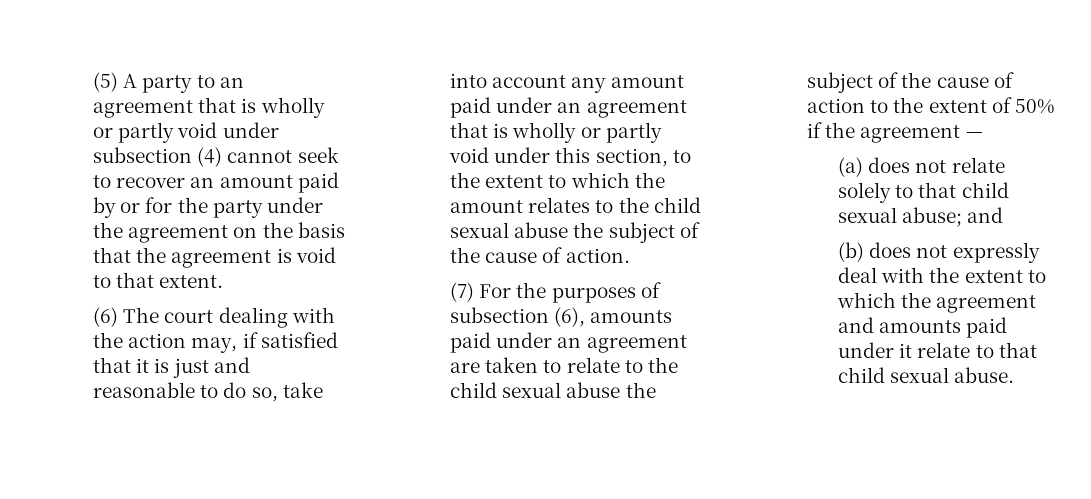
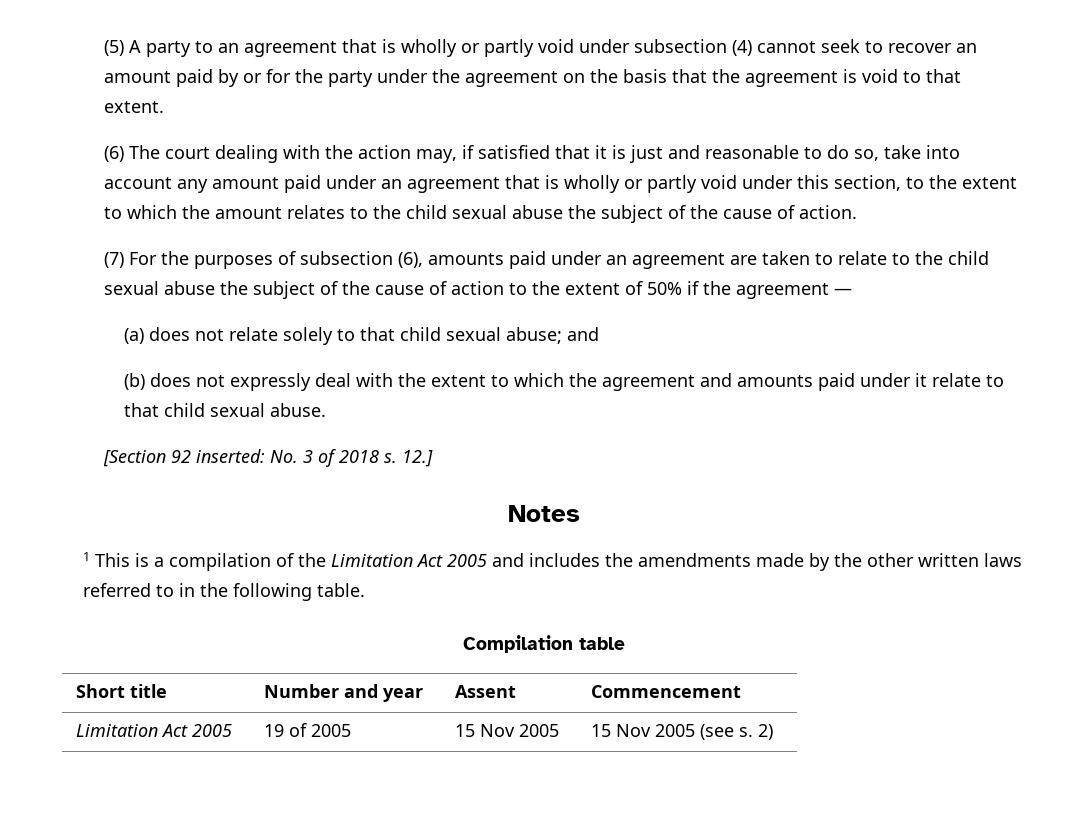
+ [Section 92 inserted: No. 3 of 2018 s. 12.]
+ Notes
+ 1 This is a compilation of the Limitation Act 2005 and includes the amendments made by the other written laws referred to in the following table.
+ Compilation table
+ Short title | Number and year | Assent | Commencement
+ Limitation Act 2005 | 19 of 2005 | 15 Nov 2005 | 15 Nov 2005 (see s. 2)

